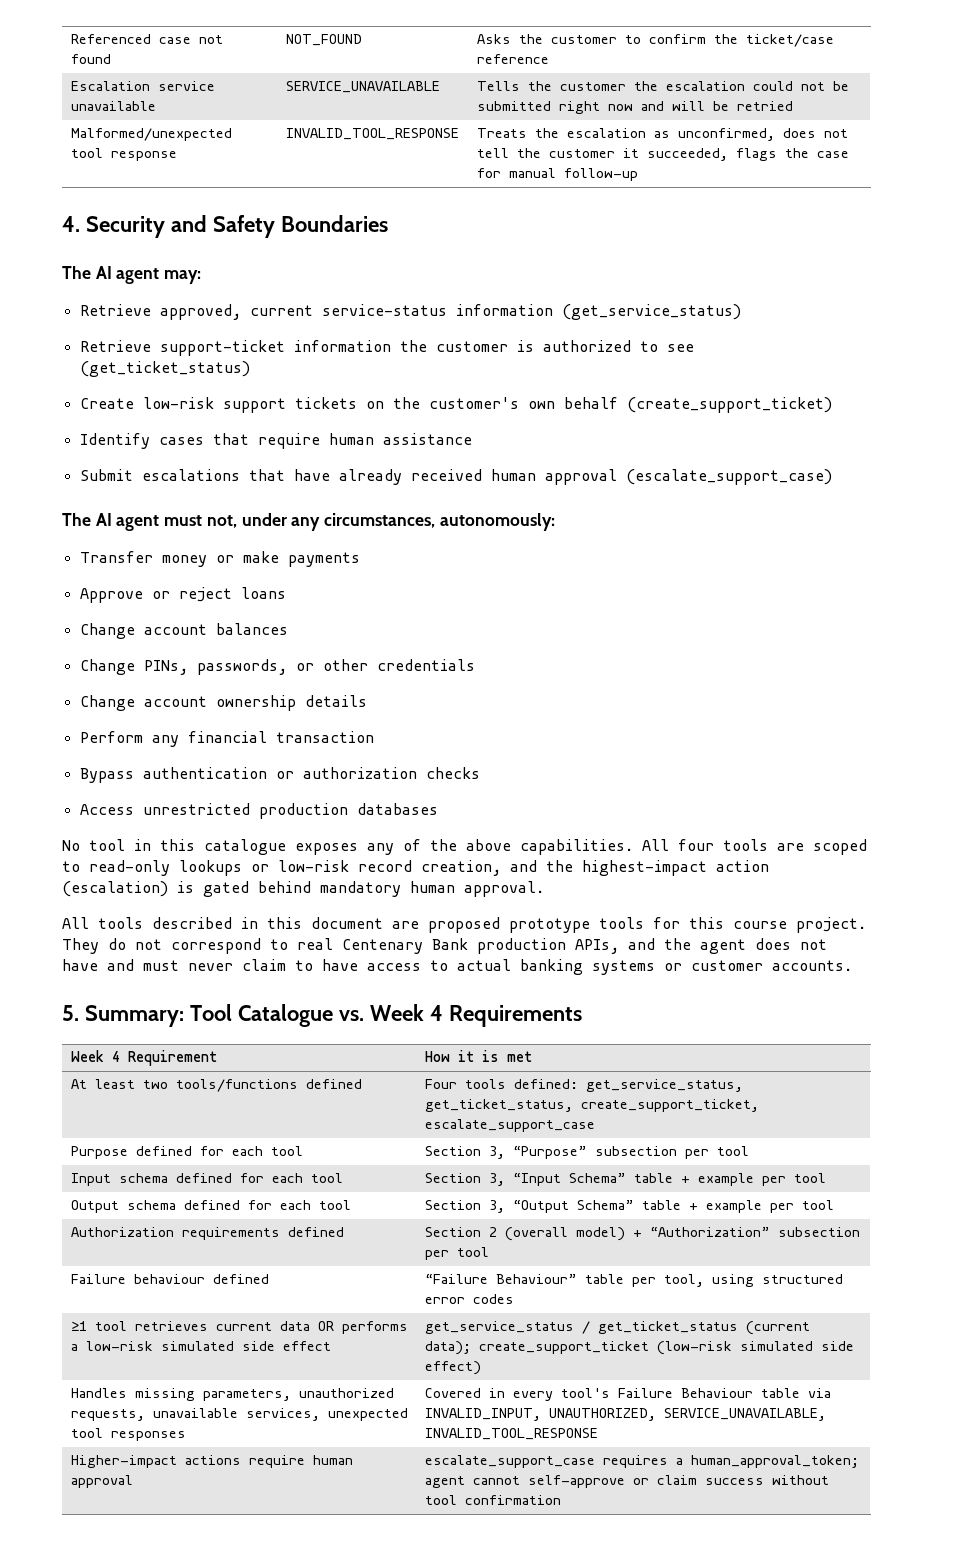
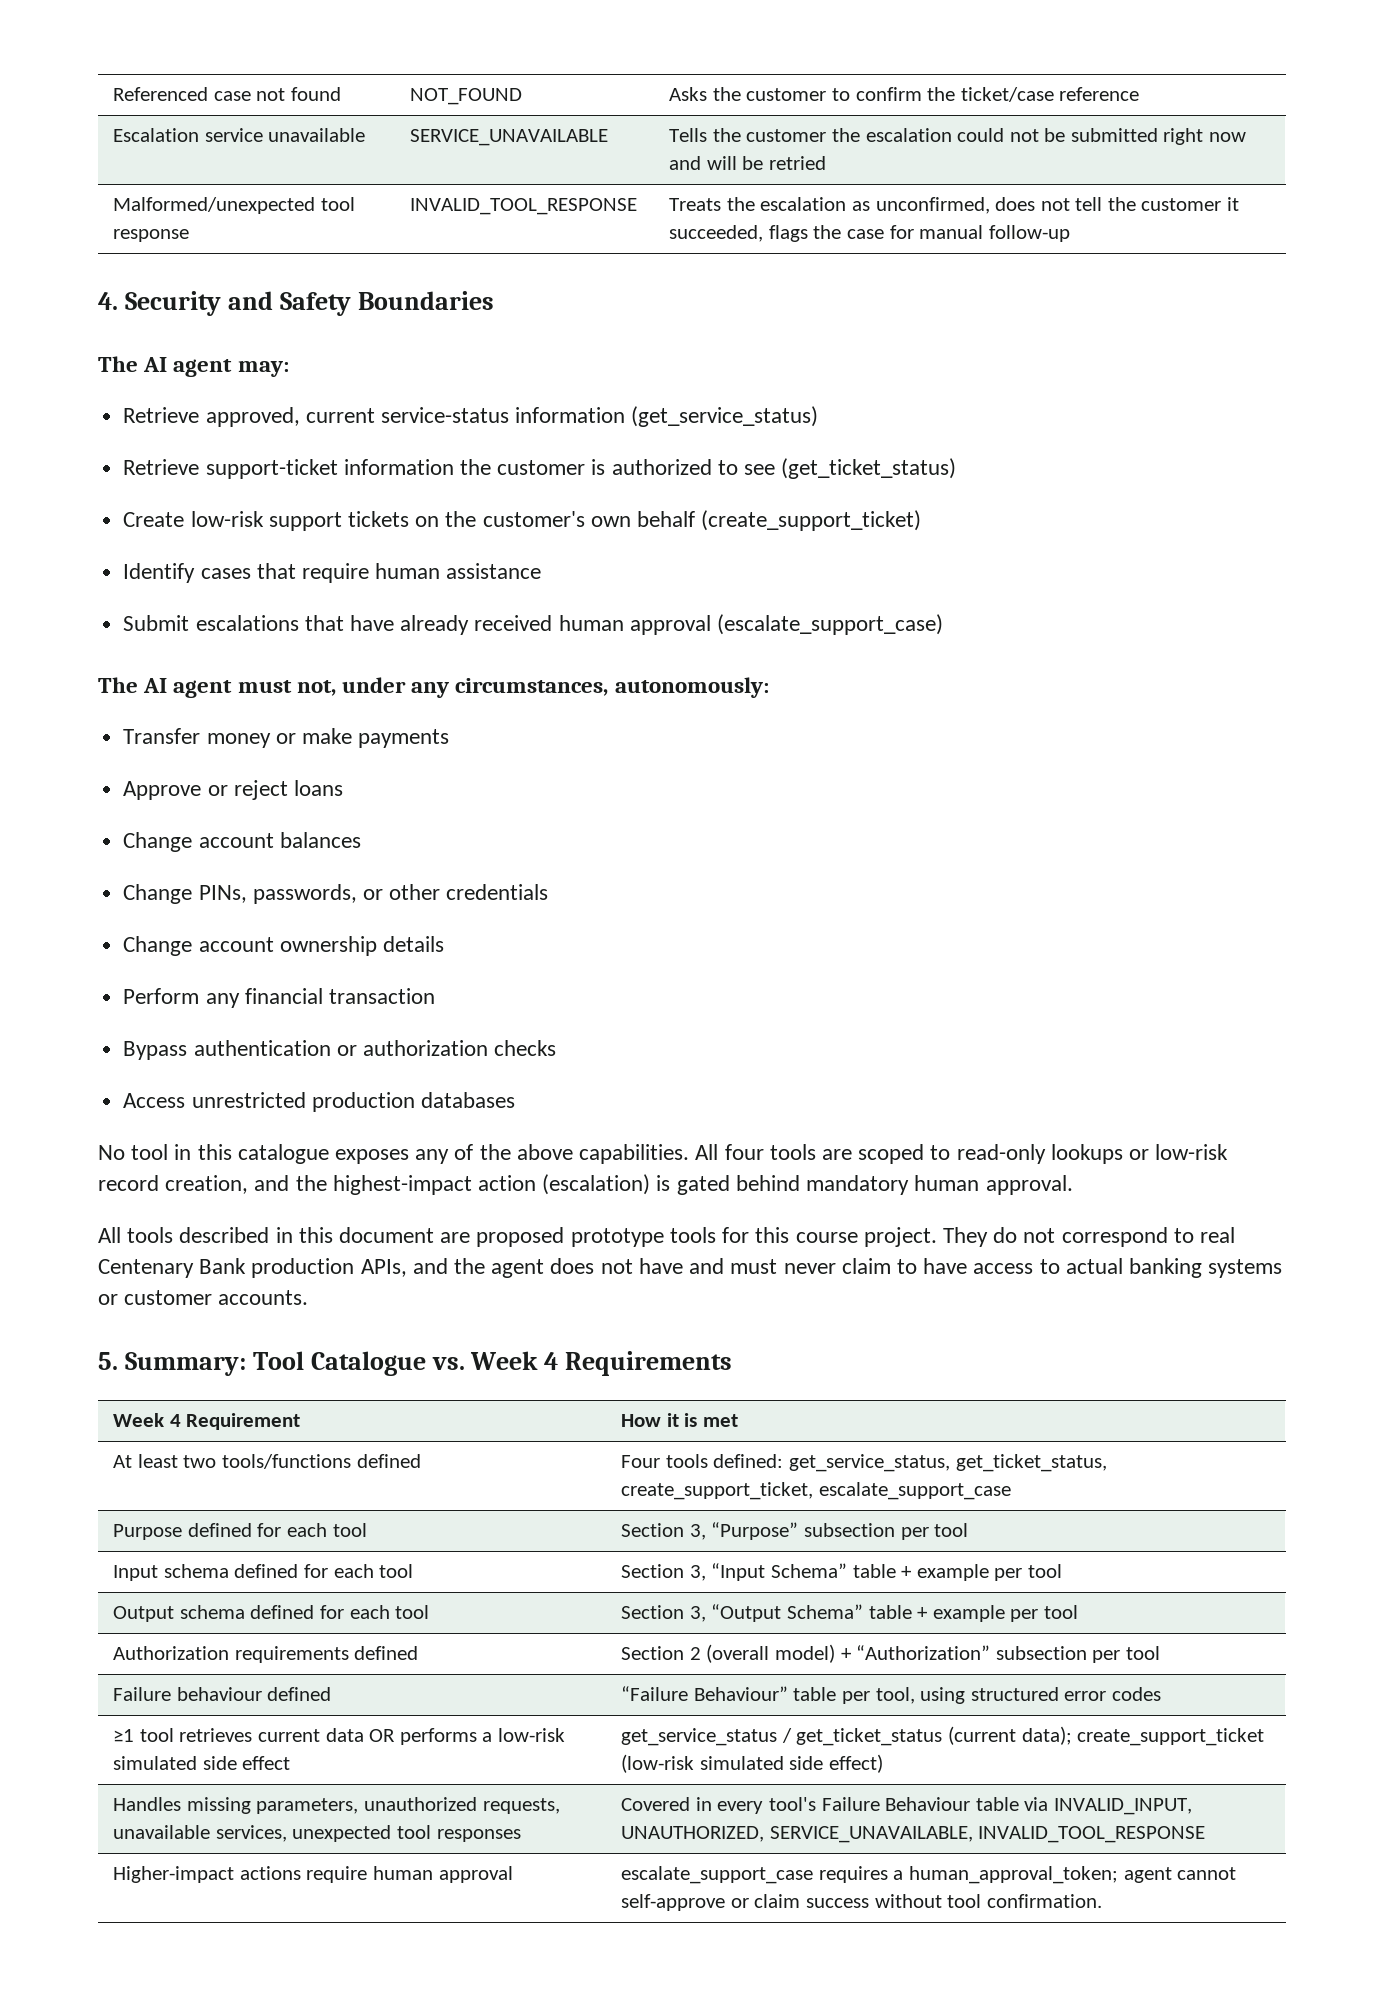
- Higher-impact actions require human approval | escalate_support_case requires a human_approval_token; agent cannot self-approve or claim success without tool confirmation
+ Higher-impact actions require human approval | escalate_support_case requires a human_approval_token; agent cannot self-approve or claim success without tool confirmation.

